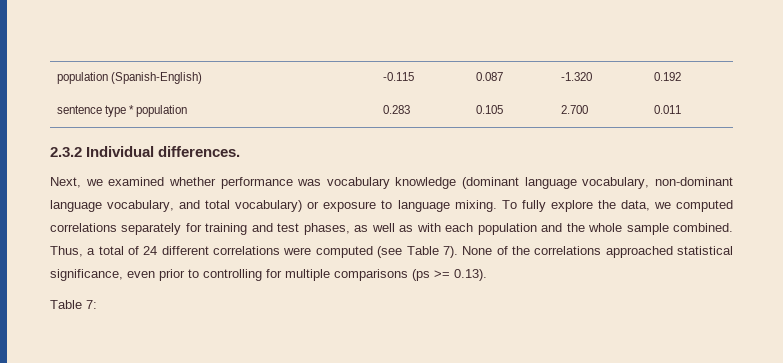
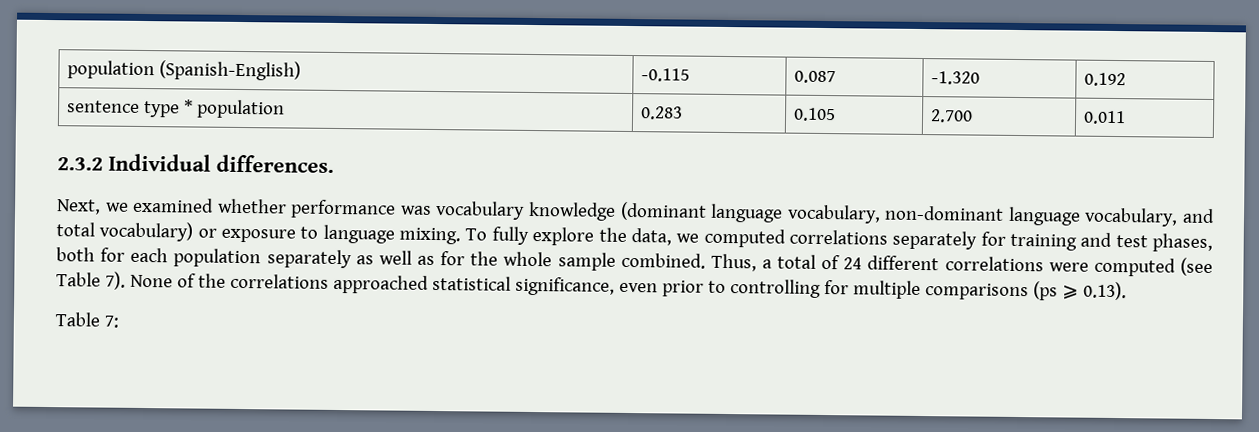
- To fully explore the data, we computed correlations separately for training and test phases, as well as with each population and the whole sample combined.
+ To fully explore the data, we computed correlations separately for training and test phases, both for each population separately as well as for the whole sample combined.
- None of the correlations approached statistical significance, even prior to controlling for multiple comparisons (ps >= 0.13).
+ None of the correlations approached statistical significance, even prior to controlling for multiple comparisons (ps ⩾ 0.13).

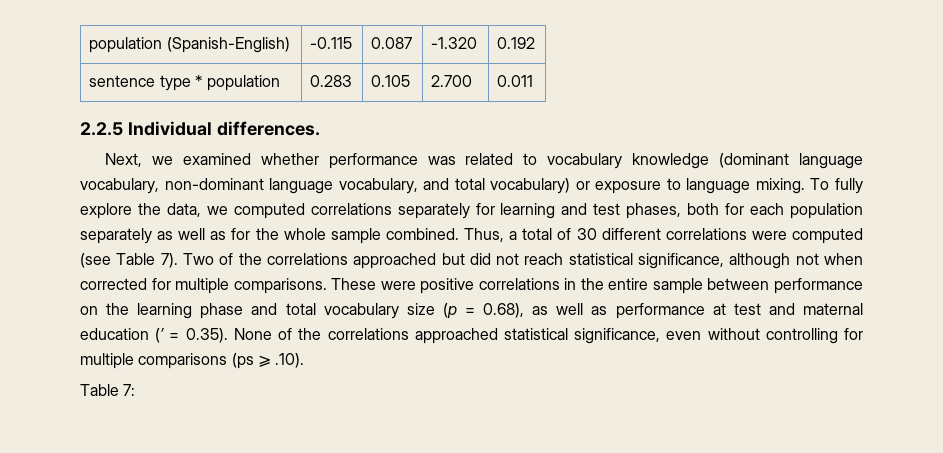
- 2.3.2 Individual differences.
+ 2.2.5 Individual differences.
- Next, we examined whether performance was vocabulary knowledge (dominant language vocabulary, non-dominant language vocabulary, and total vocabulary) or exposure to language mixing.
+ Next, we examined whether performance was related to vocabulary knowledge (dominant language vocabulary, non-dominant language vocabulary, and total vocabulary) or exposure to language mixing.
- To fully explore the data, we computed correlations separately for training and test phases, both for each population separately as well as for the whole sample combined.
+ To fully explore the data, we computed correlations separately for learning and test phases, both for each population separately as well as for the whole sample combined.
- Thus, a total of 24 different correlations were computed (see Table 7).
+ Thus, a total of 30 different correlations were computed (see Table 7).
- None of the correlations approached statistical significance, even prior to controlling for multiple comparisons (ps ⩾ 0.13).
+ Two of the correlations approached but did not reach statistical significance, although not when corrected for multiple comparisons. These were positive correlations in the entire sample between performance on the learning phase and total vocabulary size (p = 0.68), as well as performance at test and maternal education (’ = 0.35). None of the correlations approached statistical significance, even without controlling for multiple comparisons (ps ⩾ .10).

